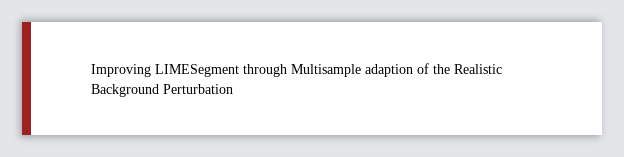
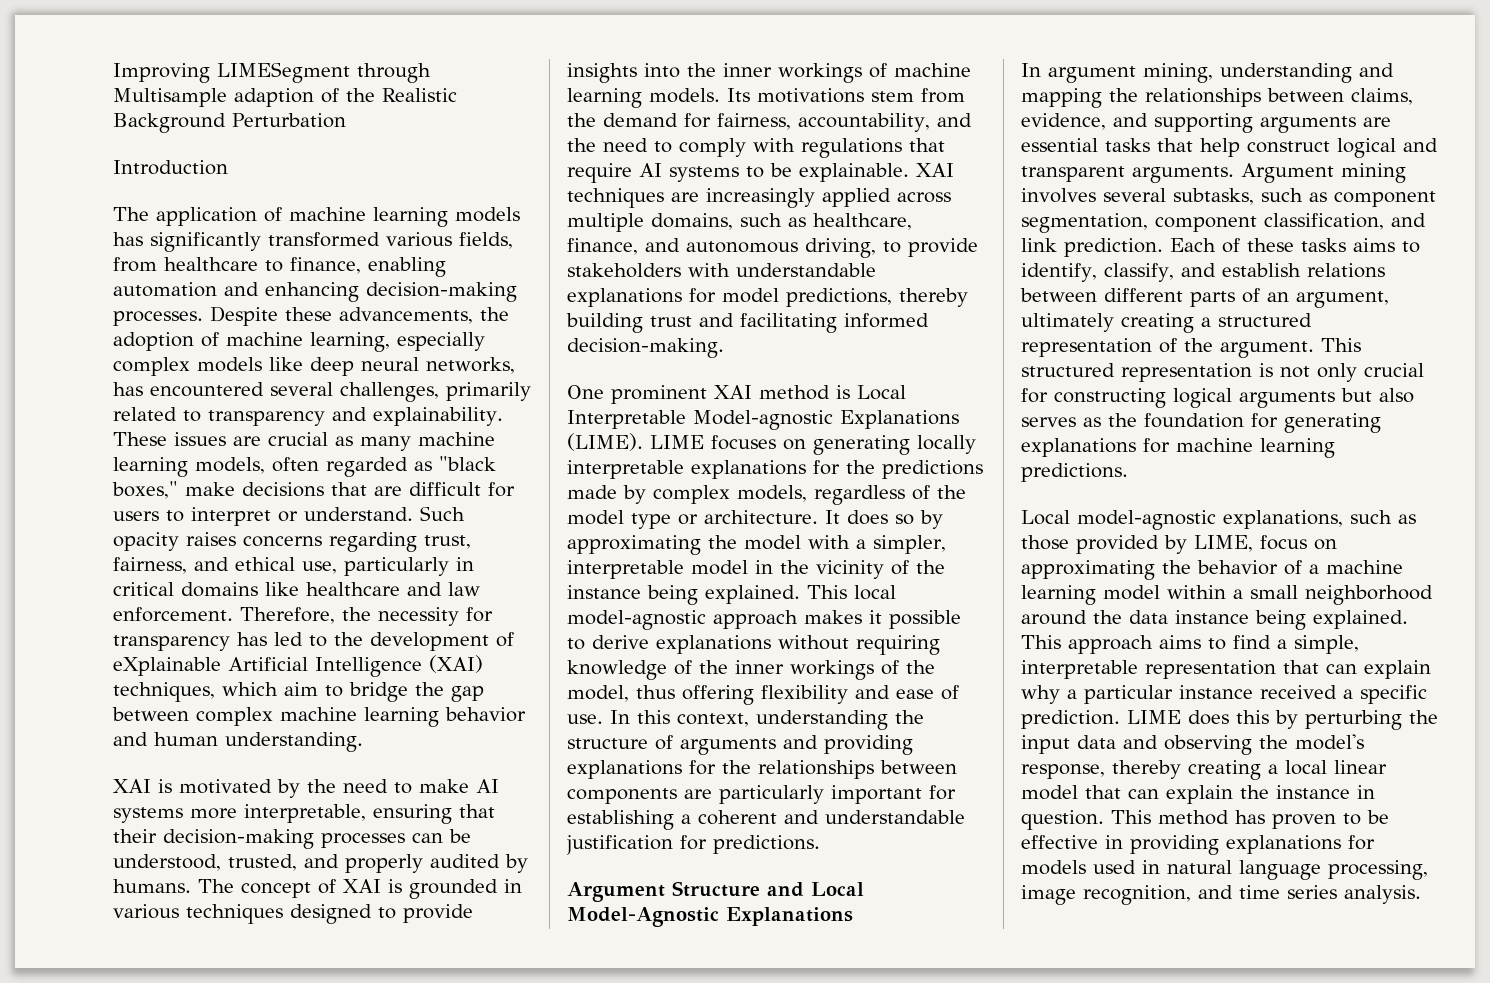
+ Introduction
+ The application of machine learning models has significantly transformed various fields, from healthcare to finance, enabling automation and enhancing decision-making processes. Despite these advancements, the adoption of machine learning, especially complex models like deep neural networks, has encountered several challenges, primarily related to transparency and explainability. These issues are crucial as many machine learning models, often regarded as "black boxes," make decisions that are difficult for users to interpret or understand. Such opacity raises concerns regarding trust, fairness, and ethical use, particularly in critical domains like healthcare and law enforcement. Therefore, the necessity for transparency has led to the development of eXplainable Artificial Intelligence (XAI) techniques, which aim to bridge the gap between complex machine learning behavior and human understanding.
+ XAI is motivated by the need to make AI systems more interpretable, ensuring that their decision-making processes can be understood, trusted, and properly audited by humans. The concept of XAI is grounded in various techniques designed to provide insights into the inner workings of machine learning models. Its motivations stem from the demand for fairness, accountability, and the need to comply with regulations that require AI systems to be explainable. XAI techniques are increasingly applied across multiple domains, such as healthcare, finance, and autonomous driving, to provide stakeholders with understandable explanations for model predictions, thereby building trust and facilitating informed decision-making.
+ One prominent XAI method is Local Interpretable Model-agnostic Explanations (LIME). LIME focuses on generating locally interpretable explanations for the predictions made by complex models, regardless of the model type or architecture. It does so by approximating the model with a simpler, interpretable model in the vicinity of the instance being explained. This local model-agnostic approach makes it possible to derive explanations without requiring knowledge of the inner workings of the model, thus offering flexibility and ease of use. In this context, understanding the structure of arguments and providing explanations for the relationships between components are particularly important for establishing a coherent and understandable justification for predictions.
+ Argument Structure and Local Model-Agnostic Explanations
+ In argument mining, understanding and mapping the relationships between claims, evidence, and supporting arguments are essential tasks that help construct logical and transparent arguments. Argument mining involves several subtasks, such as component segmentation, component classification, and link prediction. Each of these tasks aims to identify, classify, and establish relations between different parts of an argument, ultimately creating a structured representation of the argument. This structured representation is not only crucial for constructing logical arguments but also serves as the foundation for generating explanations for machine learning predictions.
+ Local model-agnostic explanations, such as those provided by LIME, focus on approximating the behavior of a machine learning model within a small neighborhood around the data instance being explained. This approach aims to find a simple, interpretable representation that can explain why a particular instance received a specific prediction. LIME does this by perturbing the input data and observing the model's response, thereby creating a local linear model that can explain the instance in question. This method has proven to be effective in providing explanations for models used in natural language processing, image recognition, and time series analysis.

